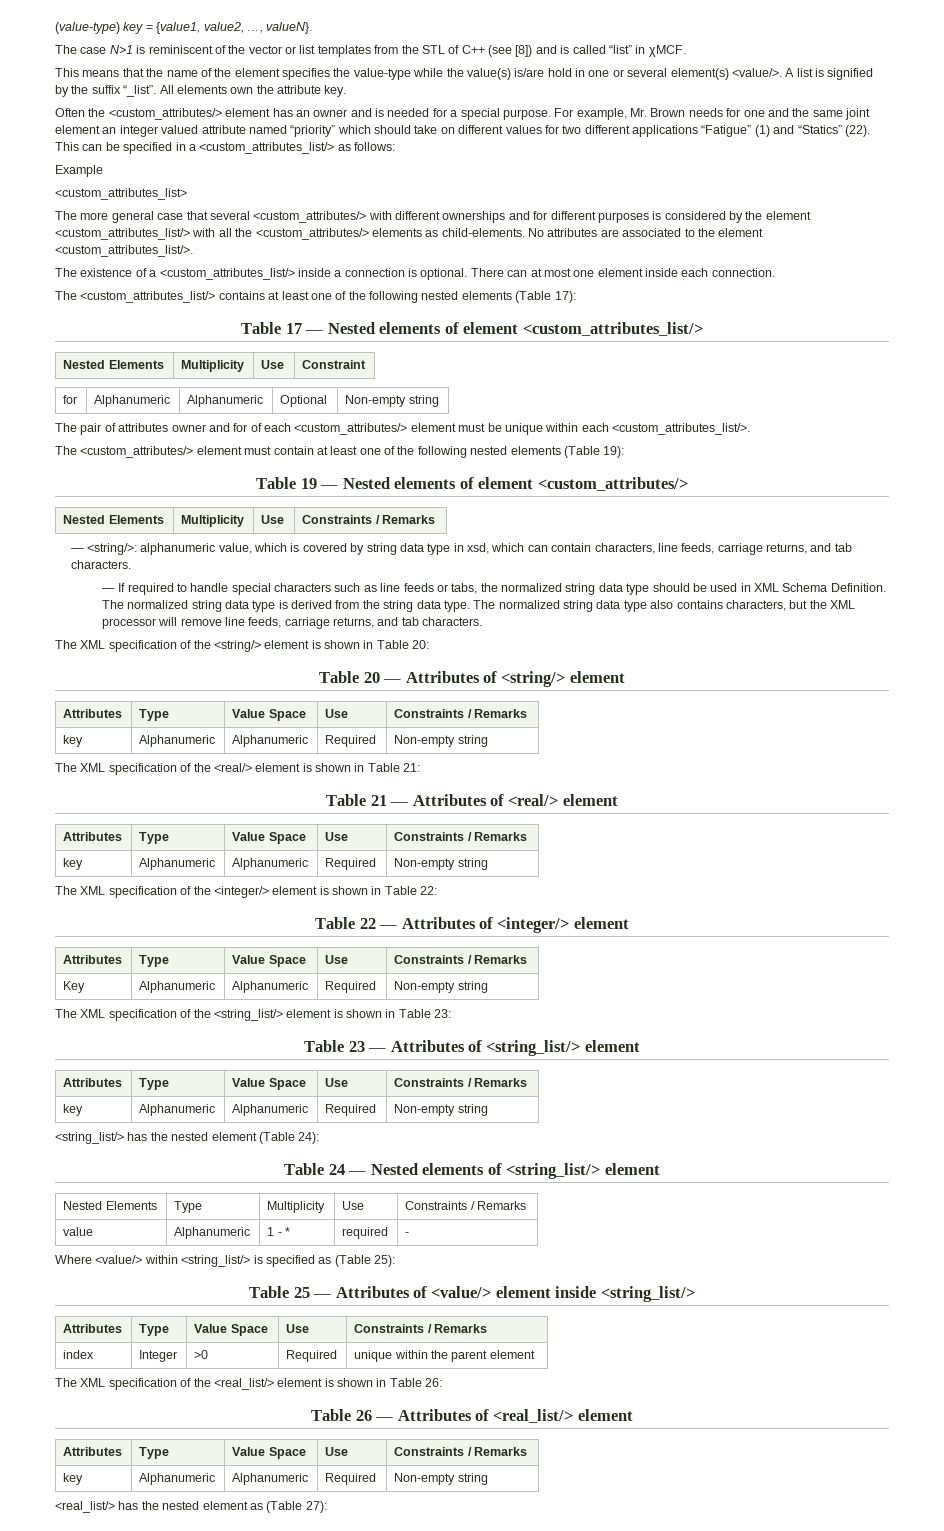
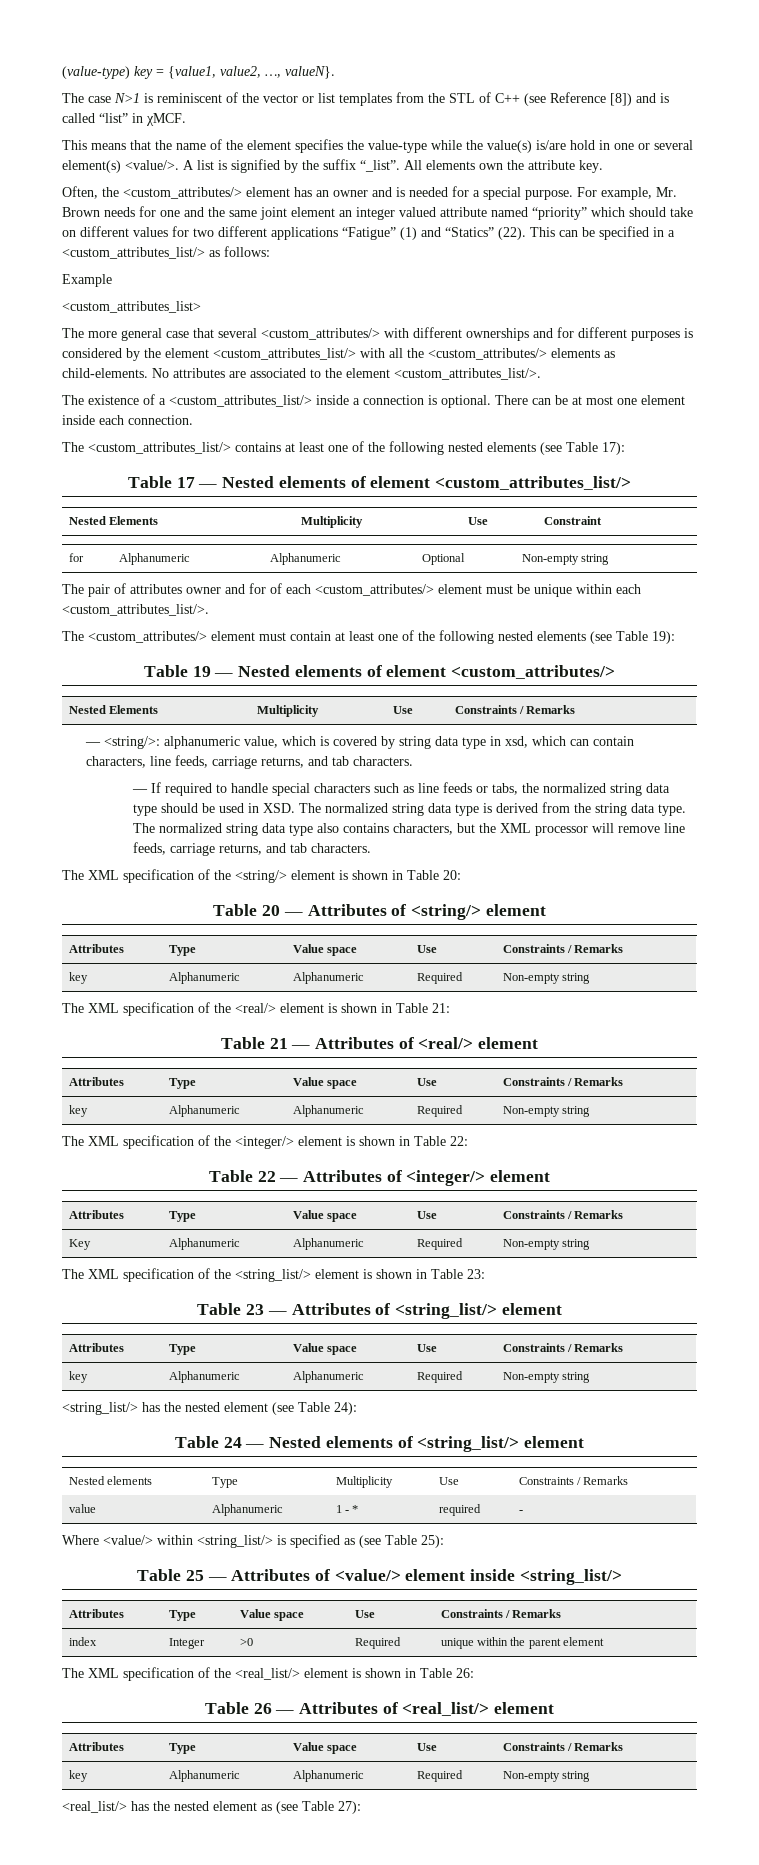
- The case N>1 is reminiscent of the vector or list templates from the STL of C++ (see [8]) and is called “list” in χMCF.
+ The case N>1 is reminiscent of the vector or list templates from the STL of C++ (see Reference [8]) and is called “list” in χMCF.
- Often the <custom_attributes/> element has an owner and is needed for a special purpose.
+ Often, the <custom_attributes/> element has an owner and is needed for a special purpose.
- There can at most one element inside each connection.
+ There can be at most one element inside each connection.
- The <custom_attributes_list/> contains at least one of the following nested elements (Table 17):
+ The <custom_attributes_list/> contains at least one of the following nested elements (see Table 17):
- The <custom_attributes/> element must contain at least one of the following nested elements (Table 19):
+ The <custom_attributes/> element must contain at least one of the following nested elements (see Table 19):
- — If required to handle special characters such as line feeds or tabs, the normalized string data type should be used in XML Schema Definition. The normalized string data type is derived from the string data type.
+ — If required to handle special characters such as line feeds or tabs, the normalized string data type should be used in XSD. The normalized string data type is derived from the string data type.
  Table 20 — Attributes of <string/> element
- Attributes | Type | Value Space | Use | Constraints / Remarks
+ Attributes | Type | Value space | Use | Constraints / Remarks
  Table 21 — Attributes of <real/> element
- Attributes | Type | Value Space | Use | Constraints / Remarks
+ Attributes | Type | Value space | Use | Constraints / Remarks
  Table 22 — Attributes of <integer/> element
- Attributes | Type | Value Space | Use | Constraints / Remarks
+ Attributes | Type | Value space | Use | Constraints / Remarks
  Table 23 — Attributes of <string_list/> element
- Attributes | Type | Value Space | Use | Constraints / Remarks
+ Attributes | Type | Value space | Use | Constraints / Remarks
- <string_list/> has the nested element (Table 24):
+ <string_list/> has the nested element (see Table 24):
- Nested Elements | Type | Multiplicity | Use | Constraints / Remarks
+ Nested elements | Type | Multiplicity | Use | Constraints / Remarks
- Where <value/> within <string_list/> is specified as (Table 25):
+ Where <value/> within <string_list/> is specified as (see Table 25):
  Table 25 — Attributes of <value/> element inside <string_list/>
- Attributes | Type | Value Space | Use | Constraints / Remarks
+ Attributes | Type | Value space | Use | Constraints / Remarks
  Table 26 — Attributes of <real_list/> element
- Attributes | Type | Value Space | Use | Constraints / Remarks
+ Attributes | Type | Value space | Use | Constraints / Remarks
- <real_list/> has the nested element as (Table 27):
+ <real_list/> has the nested element as (see Table 27):

